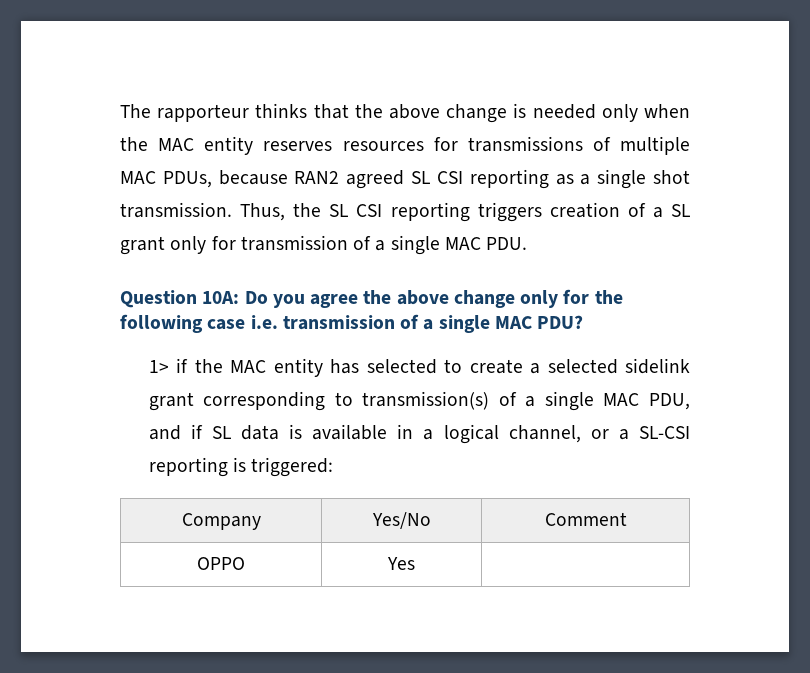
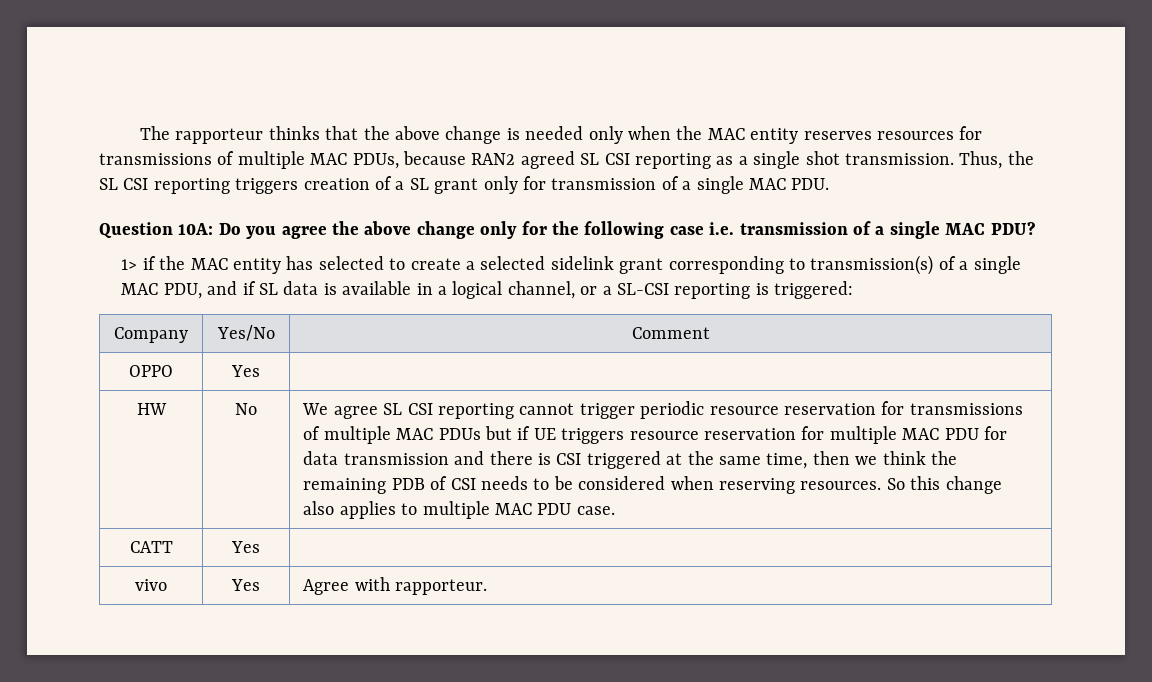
+ HW | No | We agree SL CSI reporting cannot trigger periodic resource reservation for transmissions of multiple MAC PDUs but if UE triggers resource reservation for multiple MAC PDU for data transmission and there is CSI triggered at the same time, then we think the remaining PDB of CSI needs to be considered when reserving resources. So this change also applies to multiple MAC PDU case.
+ CATT | Yes |
+ vivo | Yes | Agree with rapporteur.

